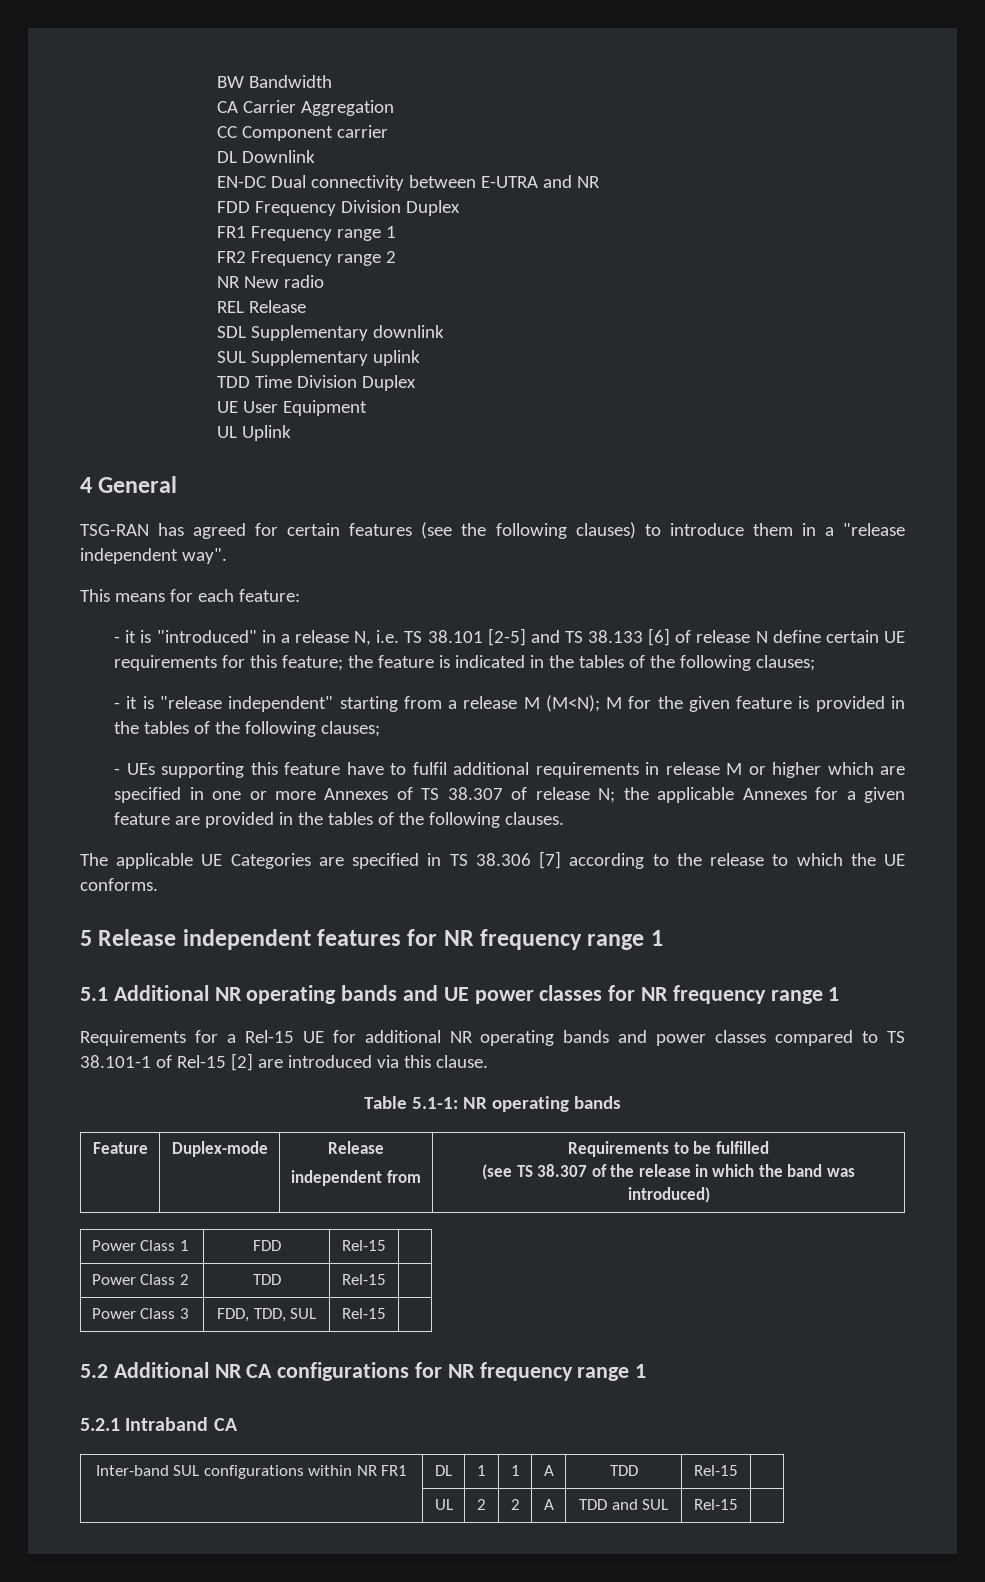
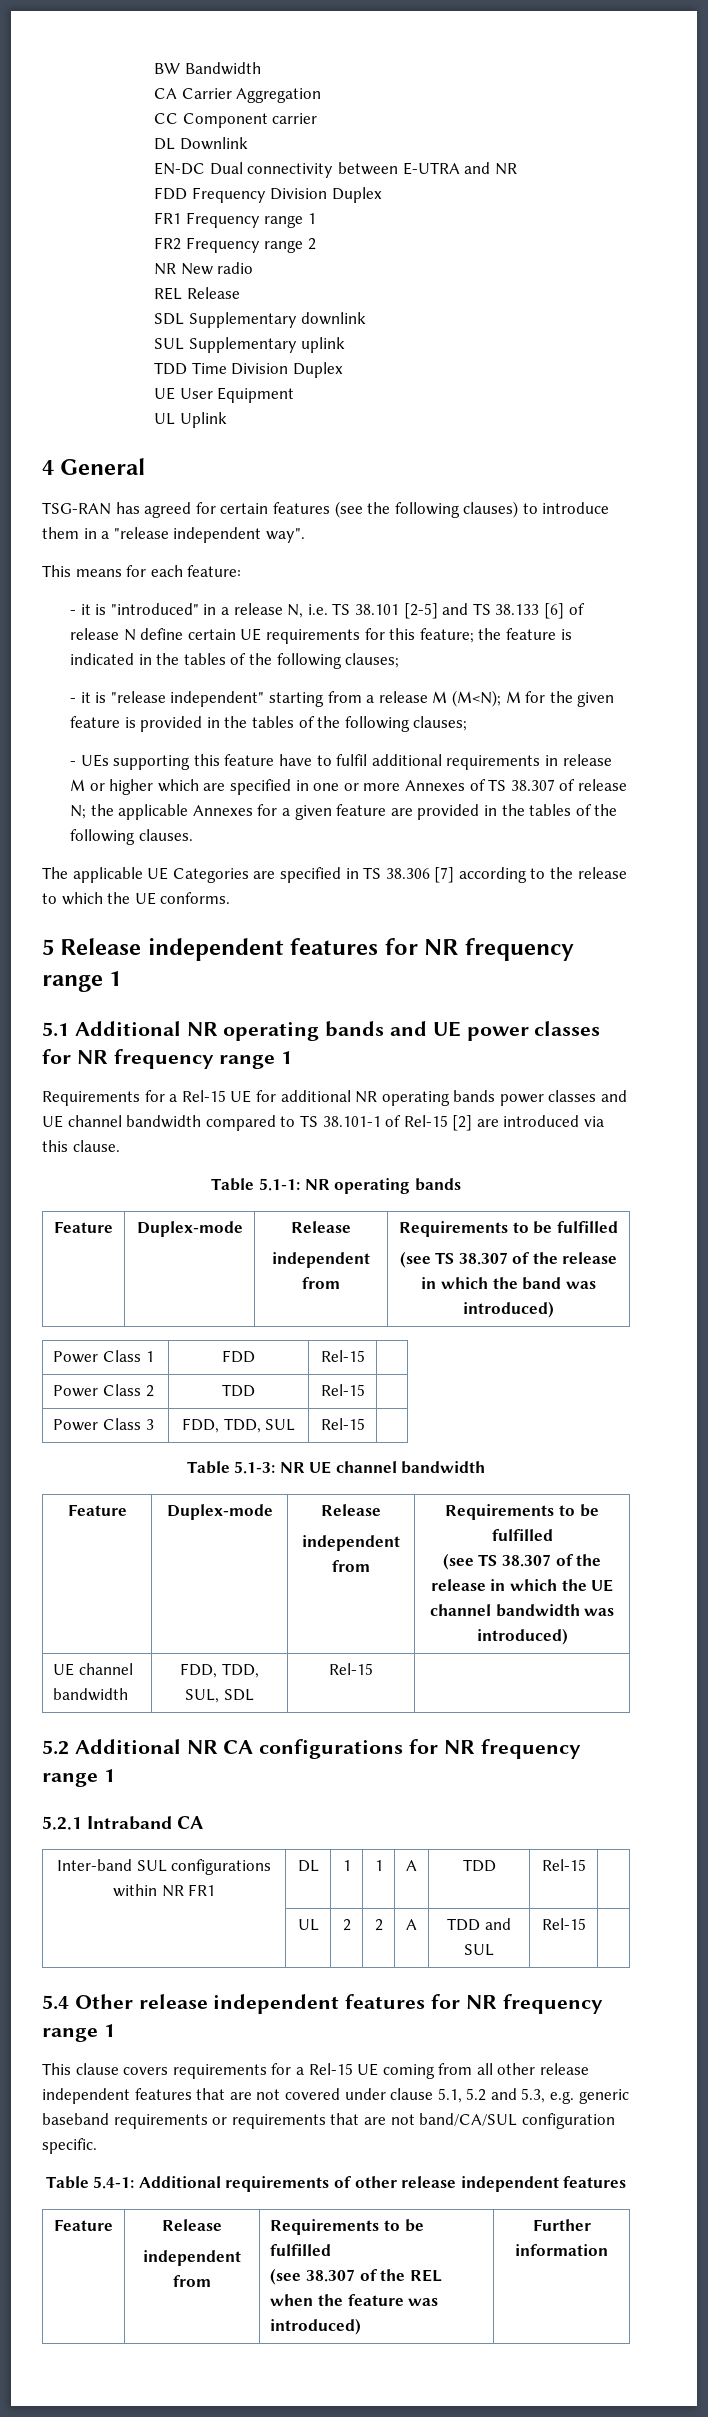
- Requirements for a Rel-15 UE for additional NR operating bands and power classes compared to TS 38.101-1 of Rel-15 [2] are introduced via this clause.
+ Requirements for a Rel-15 UE for additional NR operating bands power classes and UE channel bandwidth compared to TS 38.101-1 of Rel-15 [2] are introduced via this clause.
+ Table 5.1-3: NR UE channel bandwidth
+ Feature | Duplex-mode | Release
+ independent from | Requirements to be fulfilled
+ (see TS 38.307 of the release in which the UE channel bandwidth was introduced)
+ UE channel bandwidth | FDD, TDD, SUL, SDL | Rel-15 |
+ 5.4 Other release independent features for NR frequency range 1
+ This clause covers requirements for a Rel-15 UE coming from all other release independent features that are not covered under clause 5.1, 5.2 and 5.3, e.g. generic baseband requirements or requirements that are not band/CA/SUL configuration specific.
+ Table 5.4-1: Additional requirements of other release independent features
+ Feature | Release
+ independent from | Requirements to be fulfilled
+ (see 38.307 of the REL when the feature was introduced) | Further information

